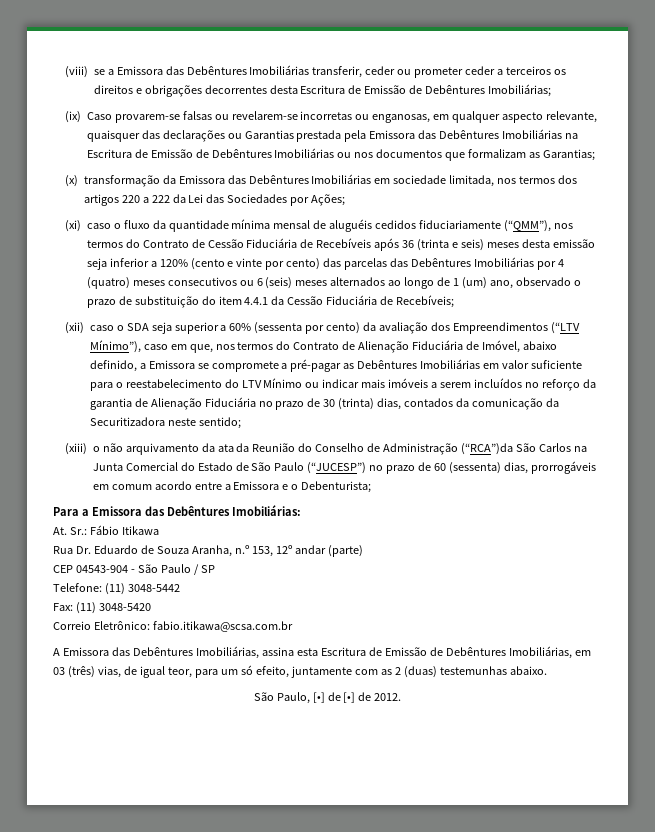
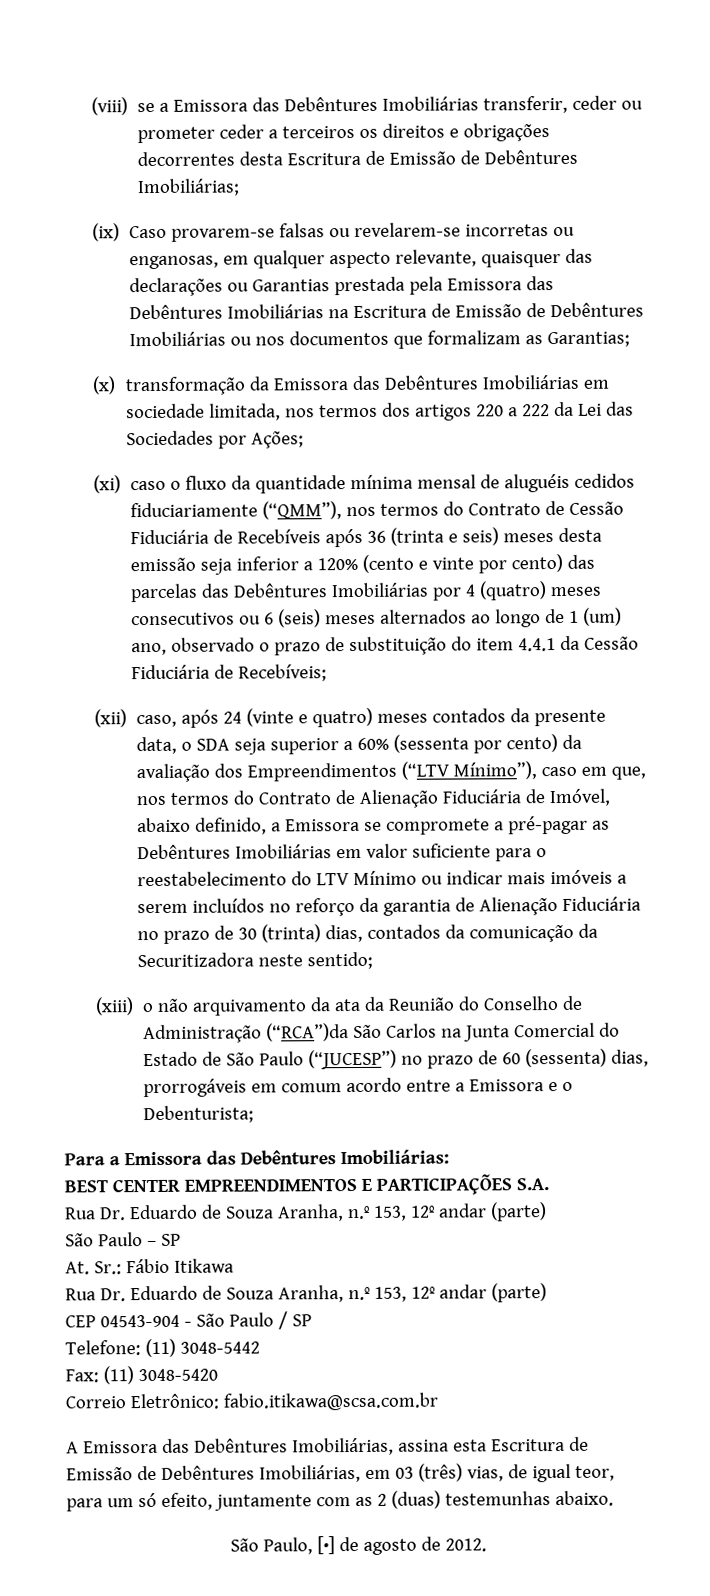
- (xii) caso o SDA seja superior a 60% (sessenta por cento) da avaliação dos Empreendimentos (“LTV Mínimo”), caso em que, nos termos do Contrato de Alienação Fiduciária de Imóvel, abaixo definido, a Emissora se compromete a pré-pagar as Debêntures Imobiliárias em valor suficiente para o reestabelecimento do LTV Mínimo ou indicar mais imóveis a serem incluídos no reforço da garantia de Alienação Fiduciária no prazo de 30 (trinta) dias, contados da comunicação da Securitizadora neste sentido;
+ (xii) caso, após 24 (vinte e quatro) meses contados da presente data, o SDA seja superior a 60% (sessenta por cento) da avaliação dos Empreendimentos (“LTV Mínimo”), caso em que, nos termos do Contrato de Alienação Fiduciária de Imóvel, abaixo definido, a Emissora se compromete a pré-pagar as Debêntures Imobiliárias em valor suficiente para o reestabelecimento do LTV Mínimo ou indicar mais imóveis a serem incluídos no reforço da garantia de Alienação Fiduciária no prazo de 30 (trinta) dias, contados da comunicação da Securitizadora neste sentido;
+ BEST CENTER EMPREENDIMENTOS E PARTICIPAÇÕES S.A.
+ Rua Dr. Eduardo de Souza Aranha, n.º 153, 12º andar (parte)
+ São Paulo – SP
- São Paulo, [•] de [•] de 2012.
+ São Paulo, [•] de agosto de 2012.

